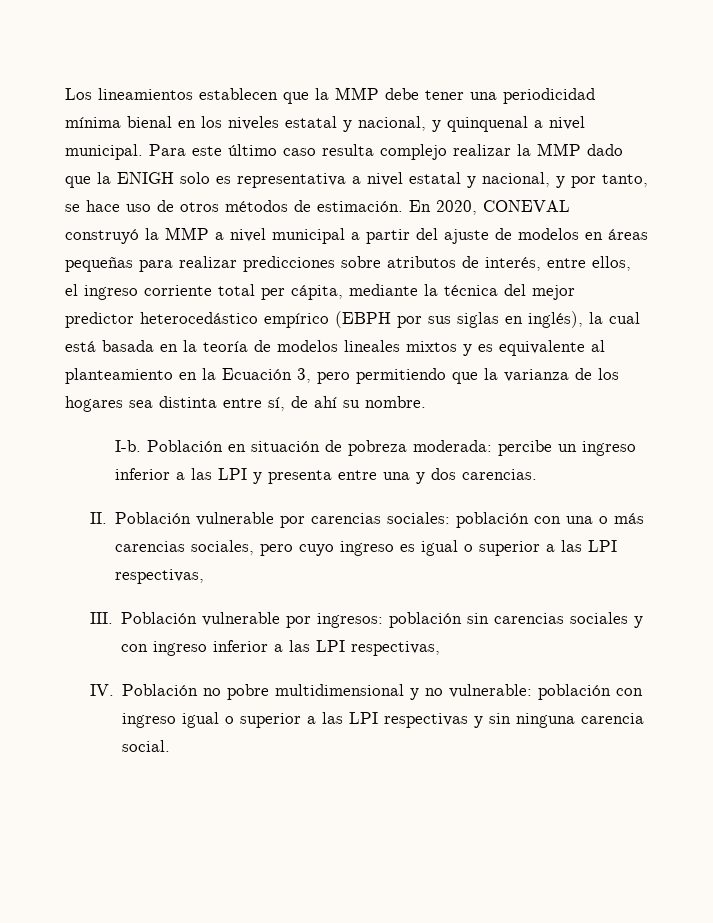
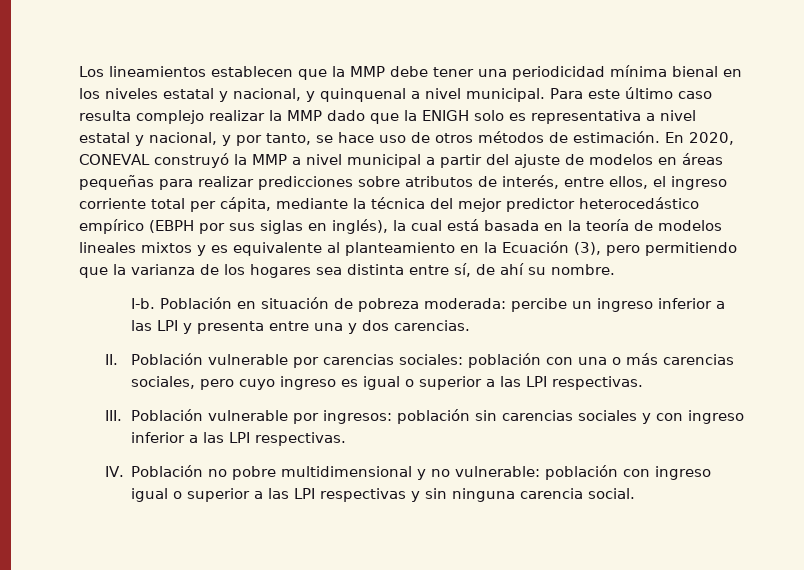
- En 2020, CONEVAL construyó la MMP a nivel municipal a partir del ajuste de modelos en áreas pequeñas para realizar predicciones sobre atributos de interés, entre ellos, el ingreso corriente total per cápita, mediante la técnica del mejor predictor heterocedástico empírico (EBPH por sus siglas en inglés), la cual está basada en la teoría de modelos lineales mixtos y es equivalente al planteamiento en la Ecuación 3, pero permitiendo que la varianza de los hogares sea distinta entre sí, de ahí su nombre.
+ En 2020, CONEVAL construyó la MMP a nivel municipal a partir del ajuste de modelos en áreas pequeñas para realizar predicciones sobre atributos de interés, entre ellos, el ingreso corriente total per cápita, mediante la técnica del mejor predictor heterocedástico empírico (EBPH por sus siglas en inglés), la cual está basada en la teoría de modelos lineales mixtos y es equivalente al planteamiento en la Ecuación (3), pero permitiendo que la varianza de los hogares sea distinta entre sí, de ahí su nombre.
- II. Población vulnerable por carencias sociales: población con una o más carencias sociales, pero cuyo ingreso es igual o superior a las LPI respectivas,
+ II. Población vulnerable por carencias sociales: población con una o más carencias sociales, pero cuyo ingreso es igual o superior a las LPI respectivas.
- III. Población vulnerable por ingresos: población sin carencias sociales y con ingreso inferior a las LPI respectivas,
+ III. Población vulnerable por ingresos: población sin carencias sociales y con ingreso inferior a las LPI respectivas.

